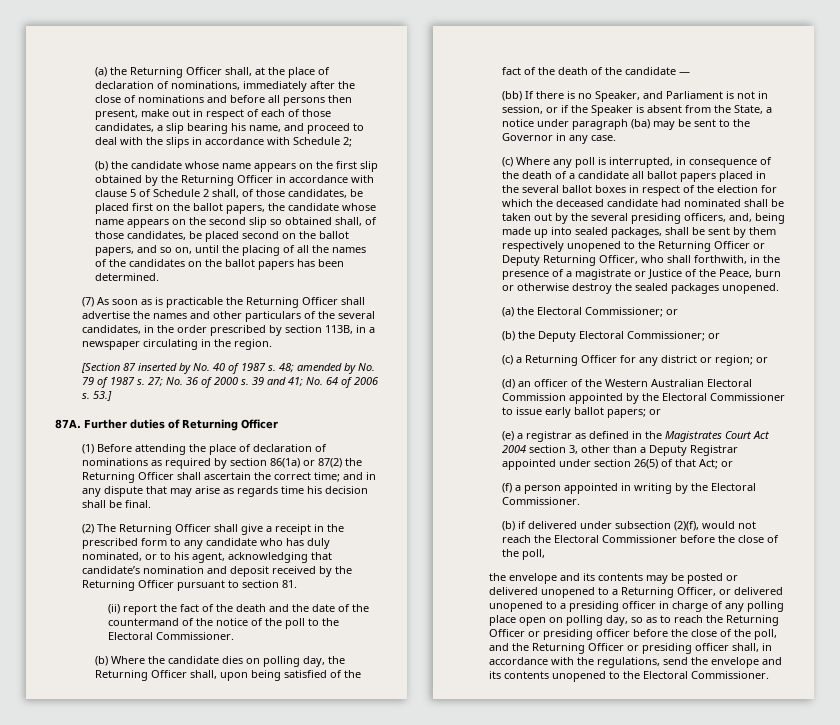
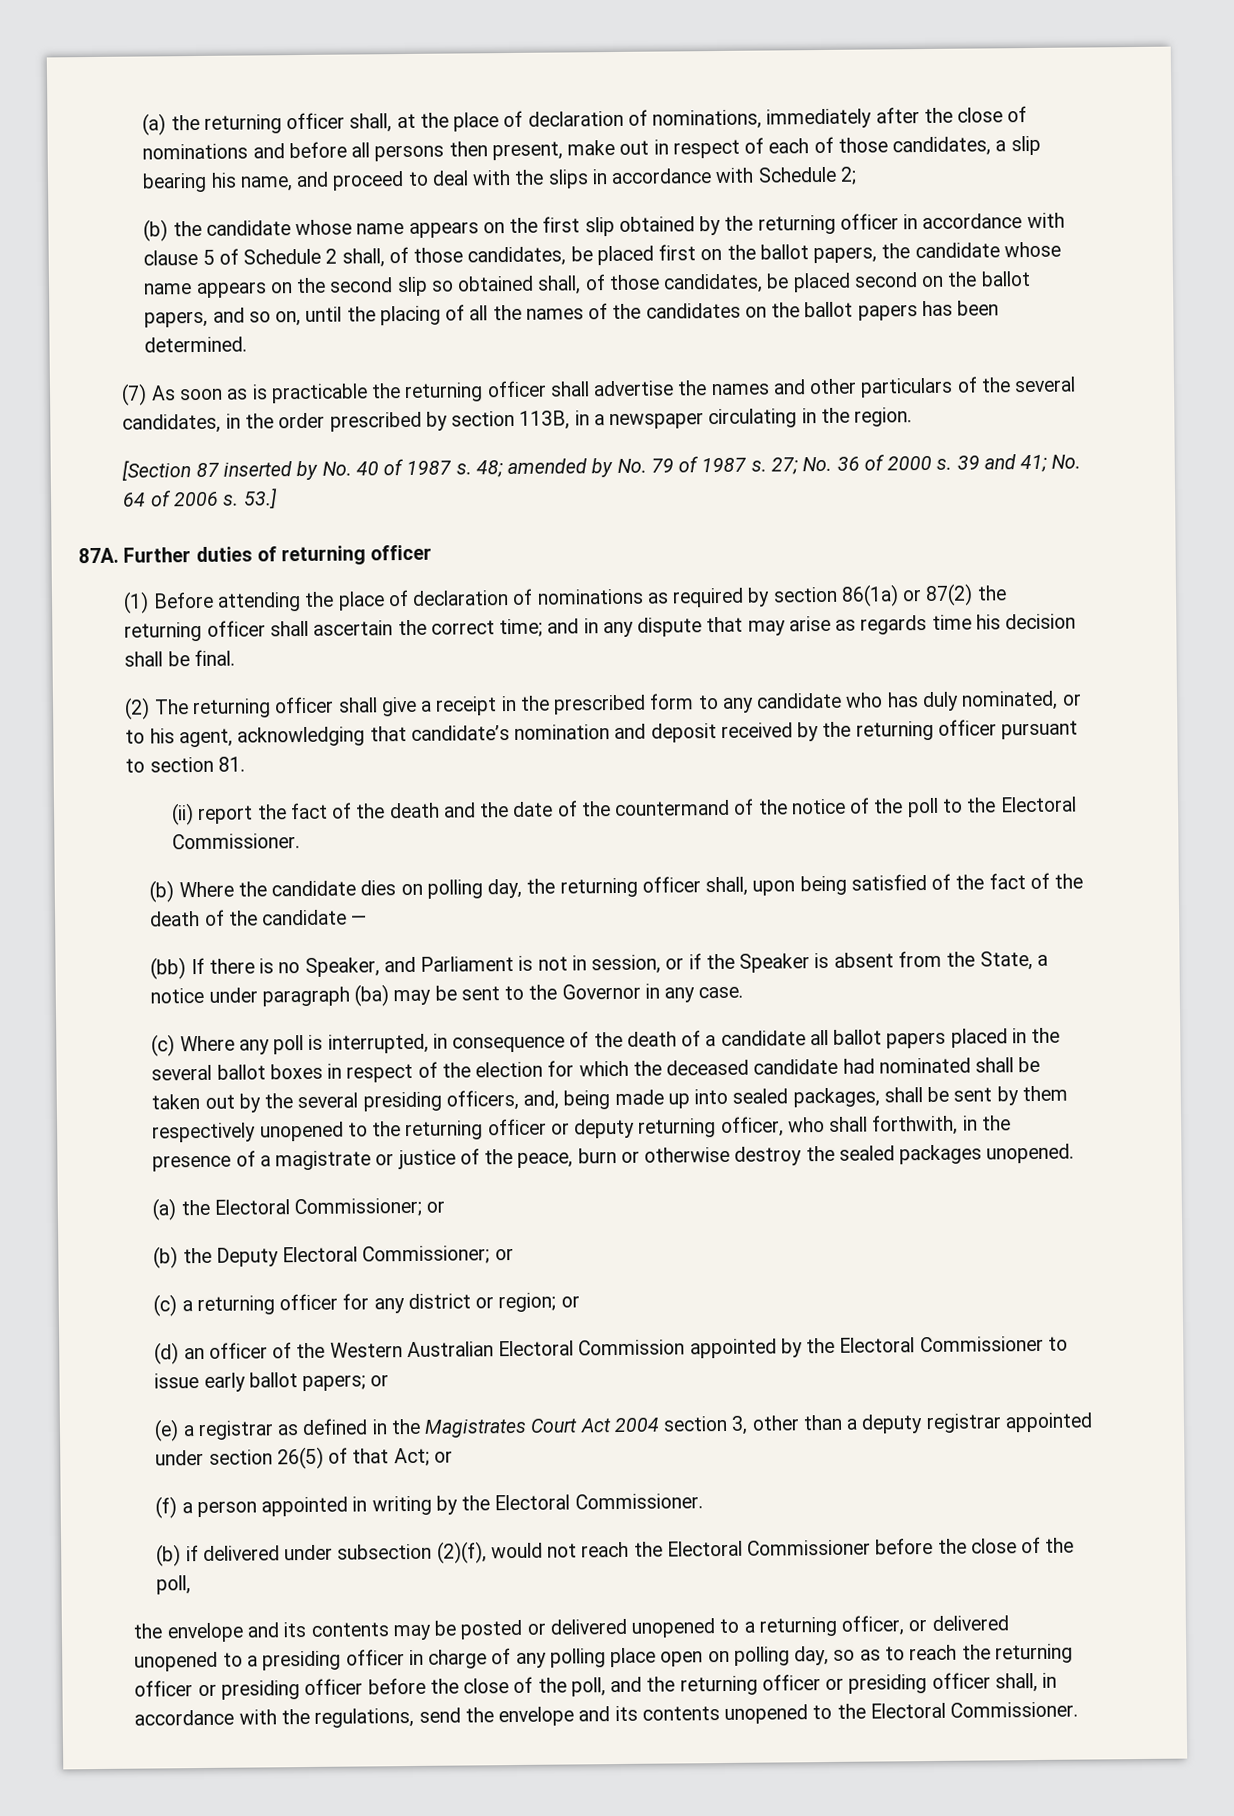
- (a) the Returning Officer shall, at the place of declaration of nominations, immediately after the close of nominations and before all persons then present, make out in respect of each of those candidates, a slip bearing his name, and proceed to deal with the slips in accordance with Schedule 2;
+ (a) the returning officer shall, at the place of declaration of nominations, immediately after the close of nominations and before all persons then present, make out in respect of each of those candidates, a slip bearing his name, and proceed to deal with the slips in accordance with Schedule 2;
- (b) the candidate whose name appears on the first slip obtained by the Returning Officer in accordance with clause 5 of Schedule 2 shall, of those candidates, be placed first on the ballot papers, the candidate whose name appears on the second slip so obtained shall, of those candidates, be placed second on the ballot papers, and so on, until the placing of all the names of the candidates on the ballot papers has been determined.
+ (b) the candidate whose name appears on the first slip obtained by the returning officer in accordance with clause 5 of Schedule 2 shall, of those candidates, be placed first on the ballot papers, the candidate whose name appears on the second slip so obtained shall, of those candidates, be placed second on the ballot papers, and so on, until the placing of all the names of the candidates on the ballot papers has been determined.
- (7) As soon as is practicable the Returning Officer shall advertise the names and other particulars of the several candidates, in the order prescribed by section 113B, in a newspaper circulating in the region.
+ (7) As soon as is practicable the returning officer shall advertise the names and other particulars of the several candidates, in the order prescribed by section 113B, in a newspaper circulating in the region.
- Further duties of Returning Officer
+ Further duties of returning officer
- (1) Before attending the place of declaration of nominations as required by section 86(1a) or 87(2) the Returning Officer shall ascertain the correct time; and in any dispute that may arise as regards time his decision shall be final.
+ (1) Before attending the place of declaration of nominations as required by section 86(1a) or 87(2) the returning officer shall ascertain the correct time; and in any dispute that may arise as regards time his decision shall be final.
- (2) The Returning Officer shall give a receipt in the prescribed form to any candidate who has duly nominated, or to his agent, acknowledging that candidate’s nomination and deposit received by the Returning Officer pursuant to section 81.
+ (2) The returning officer shall give a receipt in the prescribed form to any candidate who has duly nominated, or to his agent, acknowledging that candidate’s nomination and deposit received by the returning officer pursuant to section 81.
- (b) Where the candidate dies on polling day, the Returning Officer shall, upon being satisfied of the fact of the death of the candidate —
+ (b) Where the candidate dies on polling day, the returning officer shall, upon being satisfied of the fact of the death of the candidate —
- (c) Where any poll is interrupted, in consequence of the death of a candidate all ballot papers placed in the several ballot boxes in respect of the election for which the deceased candidate had nominated shall be taken out by the several presiding officers, and, being made up into sealed packages, shall be sent by them respectively unopened to the Returning Officer or Deputy Returning Officer, who shall forthwith, in the presence of a magistrate or Justice of the Peace, burn or otherwise destroy the sealed packages unopened.
+ (c) Where any poll is interrupted, in consequence of the death of a candidate all ballot papers placed in the several ballot boxes in respect of the election for which the deceased candidate had nominated shall be taken out by the several presiding officers, and, being made up into sealed packages, shall be sent by them respectively unopened to the returning officer or deputy returning officer, who shall forthwith, in the presence of a magistrate or justice of the peace, burn or otherwise destroy the sealed packages unopened.
- (c) a Returning Officer for any district or region; or
+ (c) a returning officer for any district or region; or
- (e) a registrar as defined in the Magistrates Court Act 2004 section 3, other than a Deputy Registrar appointed under section 26(5) of that Act; or
+ (e) a registrar as defined in the Magistrates Court Act 2004 section 3, other than a deputy registrar appointed under section 26(5) of that Act; or
- the envelope and its contents may be posted or delivered unopened to a Returning Officer, or delivered unopened to a presiding officer in charge of any polling place open on polling day, so as to reach the Returning Officer or presiding officer before the close of the poll, and the Returning Officer or presiding officer shall, in accordance with the regulations, send the envelope and its contents unopened to the Electoral Commissioner.
+ the envelope and its contents may be posted or delivered unopened to a returning officer, or delivered unopened to a presiding officer in charge of any polling place open on polling day, so as to reach the returning officer or presiding officer before the close of the poll, and the returning officer or presiding officer shall, in accordance with the regulations, send the envelope and its contents unopened to the Electoral Commissioner.

